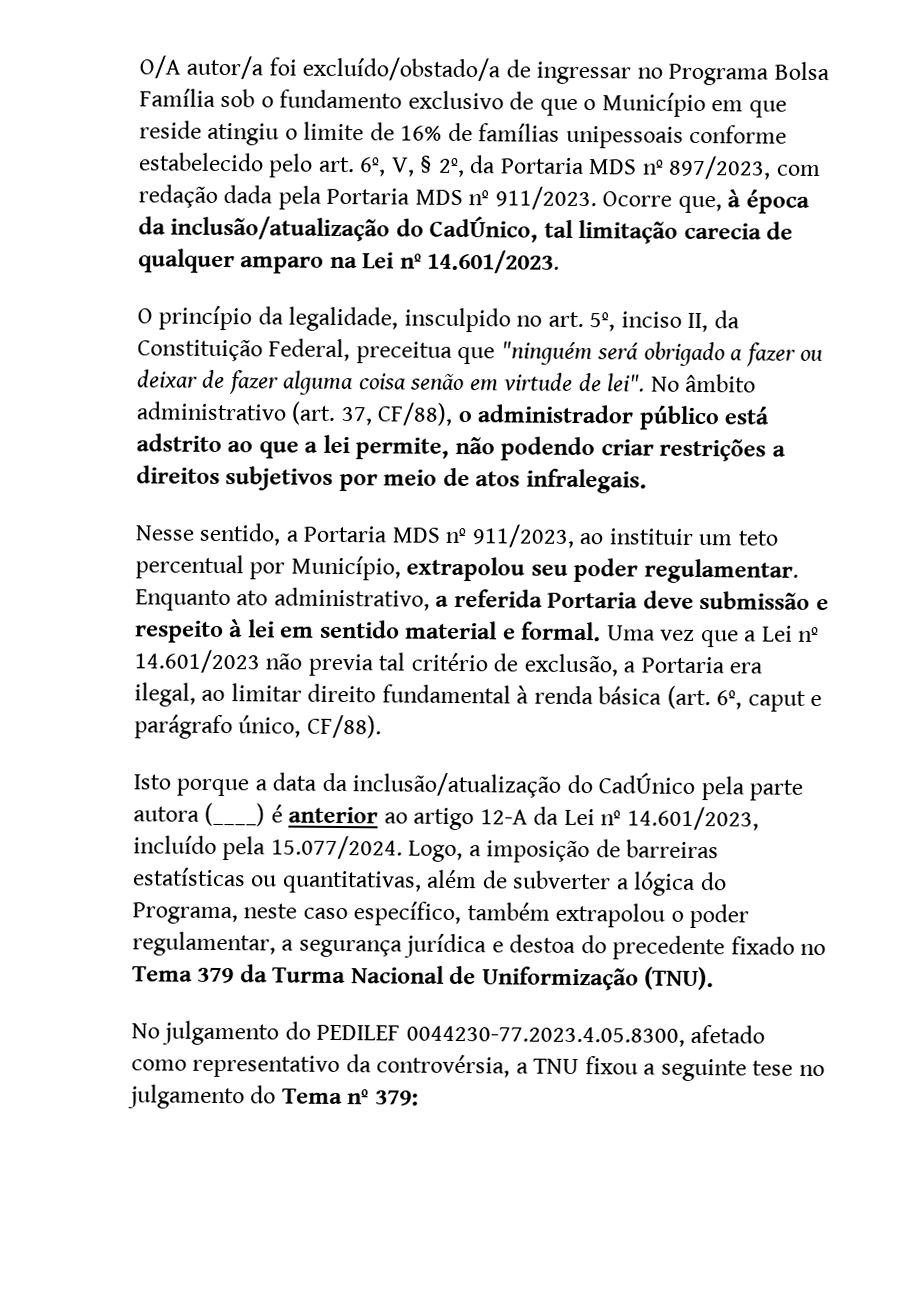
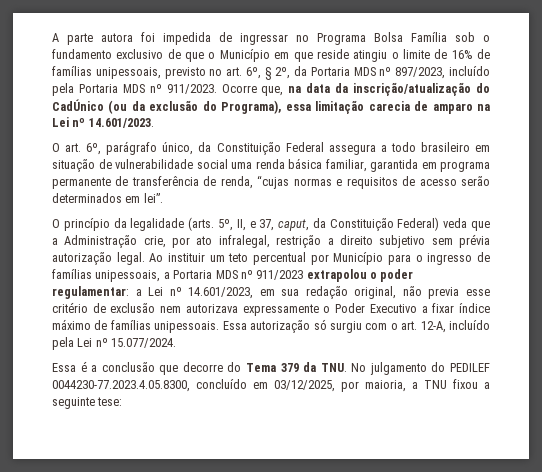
- O/A autor/a foi excluído/obstado/a de ingressar no Programa Bolsa Família sob o fundamento exclusivo de que o Município em que reside atingiu o limite de 16% de famílias unipessoais conforme estabelecido pelo art. 6º, V, § 2º, da Portaria MDS nº 897/2023, com redação dada pela Portaria MDS nº 911/2023.
+ A parte autora foi impedida de ingressar no Programa Bolsa Família sob o fundamento exclusivo de que o Município em que reside atingiu o limite de 16% de famílias unipessoais, previsto no art. 6º, § 2º, da Portaria MDS nº 897/2023, incluído pela Portaria MDS nº 911/2023.
- Ocorre que, à época da inclusão/atualização do CadÚnico, tal limitação carecia de qualquer amparo na Lei nº 14.601/2023.
+ Ocorre que, na data da inscrição/atualização do CadÚnico (ou da exclusão do Programa), essa limitação carecia de amparo na Lei nº 14.601/2023.
- O princípio da legalidade, insculpido no art. 5º, inciso II, da Constituição Federal, preceitua que "ninguém será obrigado a fazer ou deixar de fazer alguma coisa senão em virtude de lei". No âmbito administrativo (art. 37, CF/88), o administrador público está adstrito ao que a lei permite, não podendo criar restrições a direitos subjetivos por meio de atos infralegais.
- Nesse sentido, a Portaria MDS nº 911/2023, ao instituir um teto percentual por Município, extrapolou seu poder regulamentar. Enquanto ato administrativo, a referida Portaria deve submissão e respeito à lei em sentido material e formal. Uma vez que a Lei nº 14.601/2023 não previa tal critério de exclusão, a Portaria era ilegal, ao limitar direito fundamental à renda básica (art. 6º, caput e parágrafo único, CF/88).
- Isto porque a data da inclusão/atualização do CadÚnico pela parte autora (____) é anterior ao artigo 12-A da Lei nº 14.601/2023, incluído pela 15.077/2024. Logo, a imposição de barreiras estatísticas ou quantitativas, além de subverter a lógica do Programa, neste caso específico, também extrapolou o poder regulamentar, a segurança jurídica e destoa do precedente fixado no Tema 379 da Turma Nacional de Uniformização (TNU).
- No julgamento do PEDILEF 0044230-77.2023.4.05.8300, afetado como representativo da controvérsia, a TNU fixou a seguinte tese no julgamento do Tema nº 379:
+ O art. 6º, parágrafo único, da Constituição Federal assegura a todo brasileiro em situação de vulnerabilidade social uma renda básica familiar, garantida em programa permanente de transferência de renda, “cujas normas e requisitos de acesso serão determinados em lei”.
+ O princípio da legalidade (arts. 5º, II, e 37, caput, da Constituição Federal) veda que a Administração crie, por ato infralegal, restrição a direito subjetivo sem prévia autorização legal. Ao instituir um teto percentual por Município para o ingresso de famílias unipessoais, a Portaria MDS nº 911/2023 extrapolou o poder regulamentar: a Lei nº 14.601/2023, em sua redação original, não previa esse critério de exclusão nem autorizava expressamente o Poder Executivo a fixar índice máximo de famílias unipessoais. Essa autorização só surgiu com o art. 12-A, incluído pela Lei nº 15.077/2024.
+ Essa é a conclusão que decorre do Tema 379 da TNU. No julgamento do PEDILEF 0044230-77.2023.4.05.8300, concluído em 03/12/2025, por maioria, a TNU fixou a seguinte tese:

